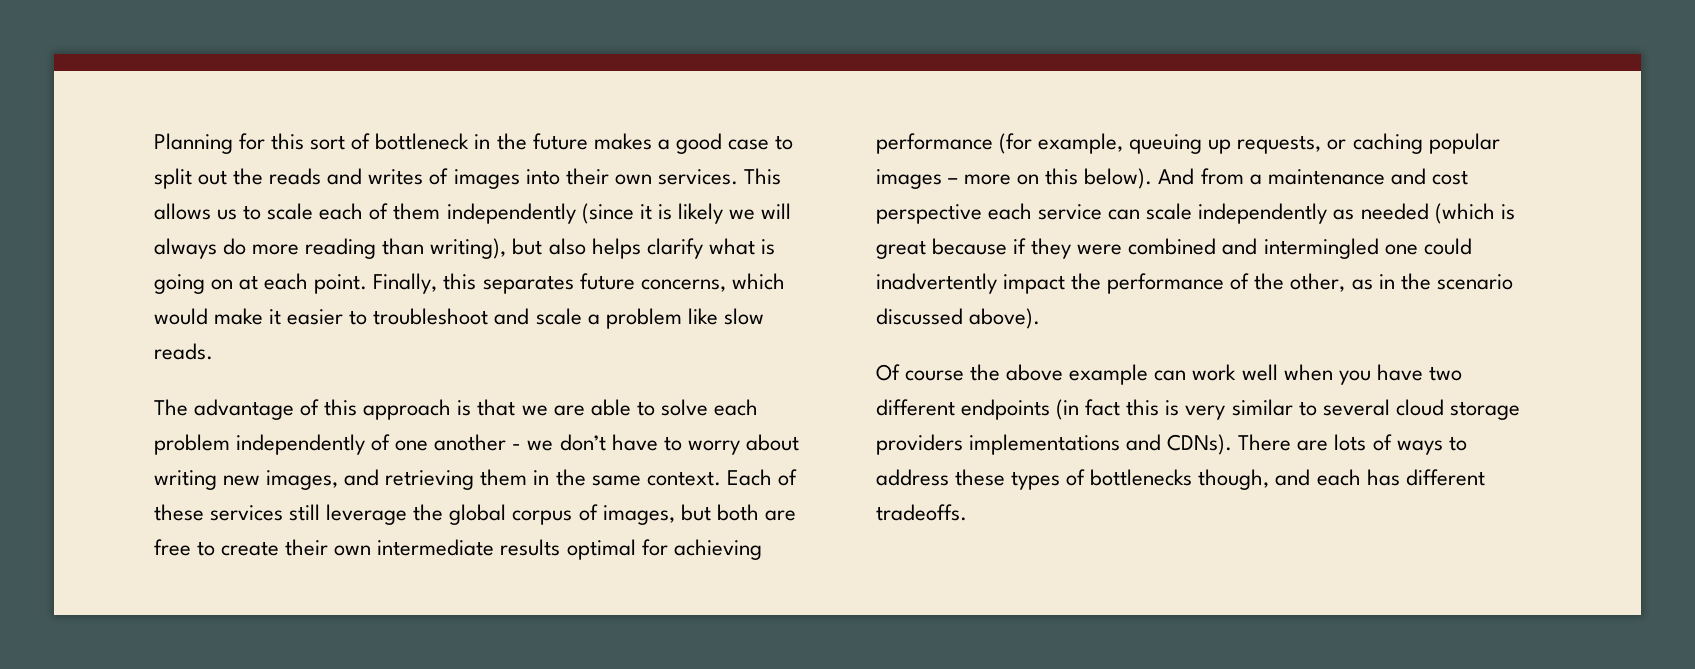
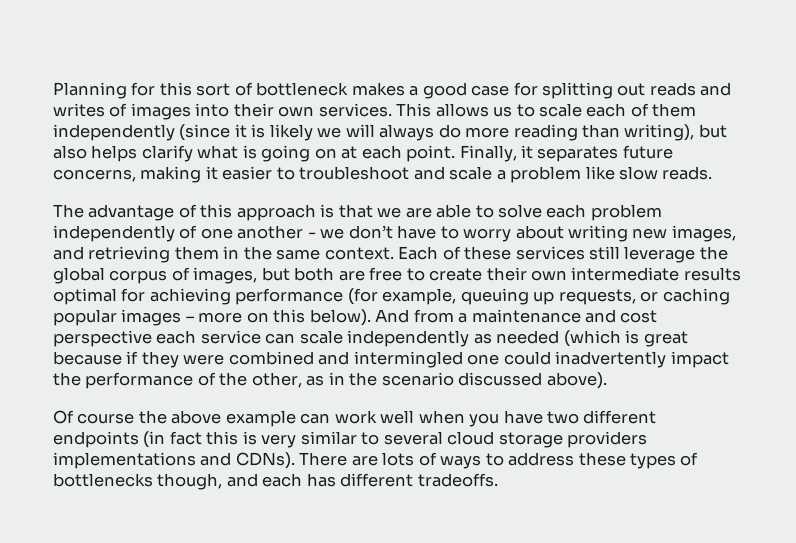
- Planning for this sort of bottleneck in the future makes a good case to split out the reads and writes of images into their own services.
+ Planning for this sort of bottleneck makes a good case for splitting out reads and writes of images into their own services.
- Finally, this separates future concerns, which would make it easier to troubleshoot and scale a problem like slow reads.
+ Finally, it separates future concerns, making it easier to troubleshoot and scale a problem like slow reads.

